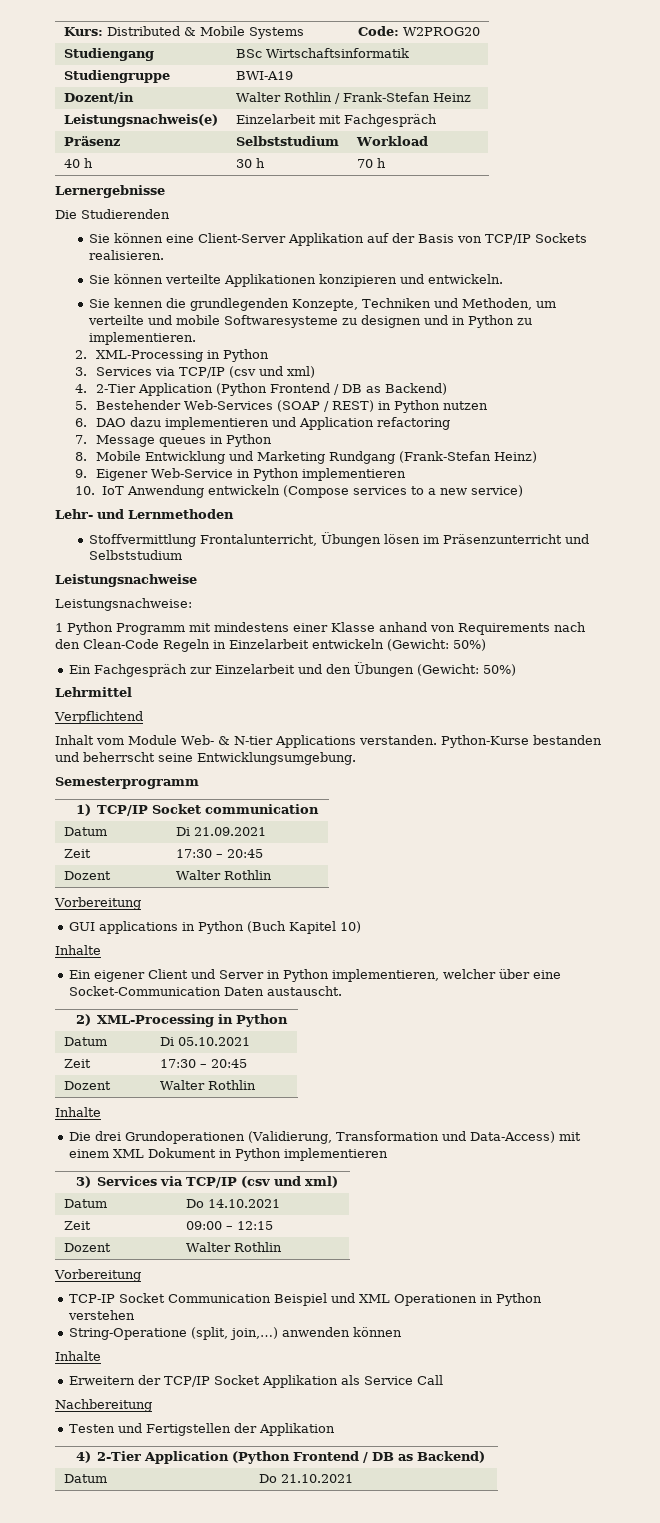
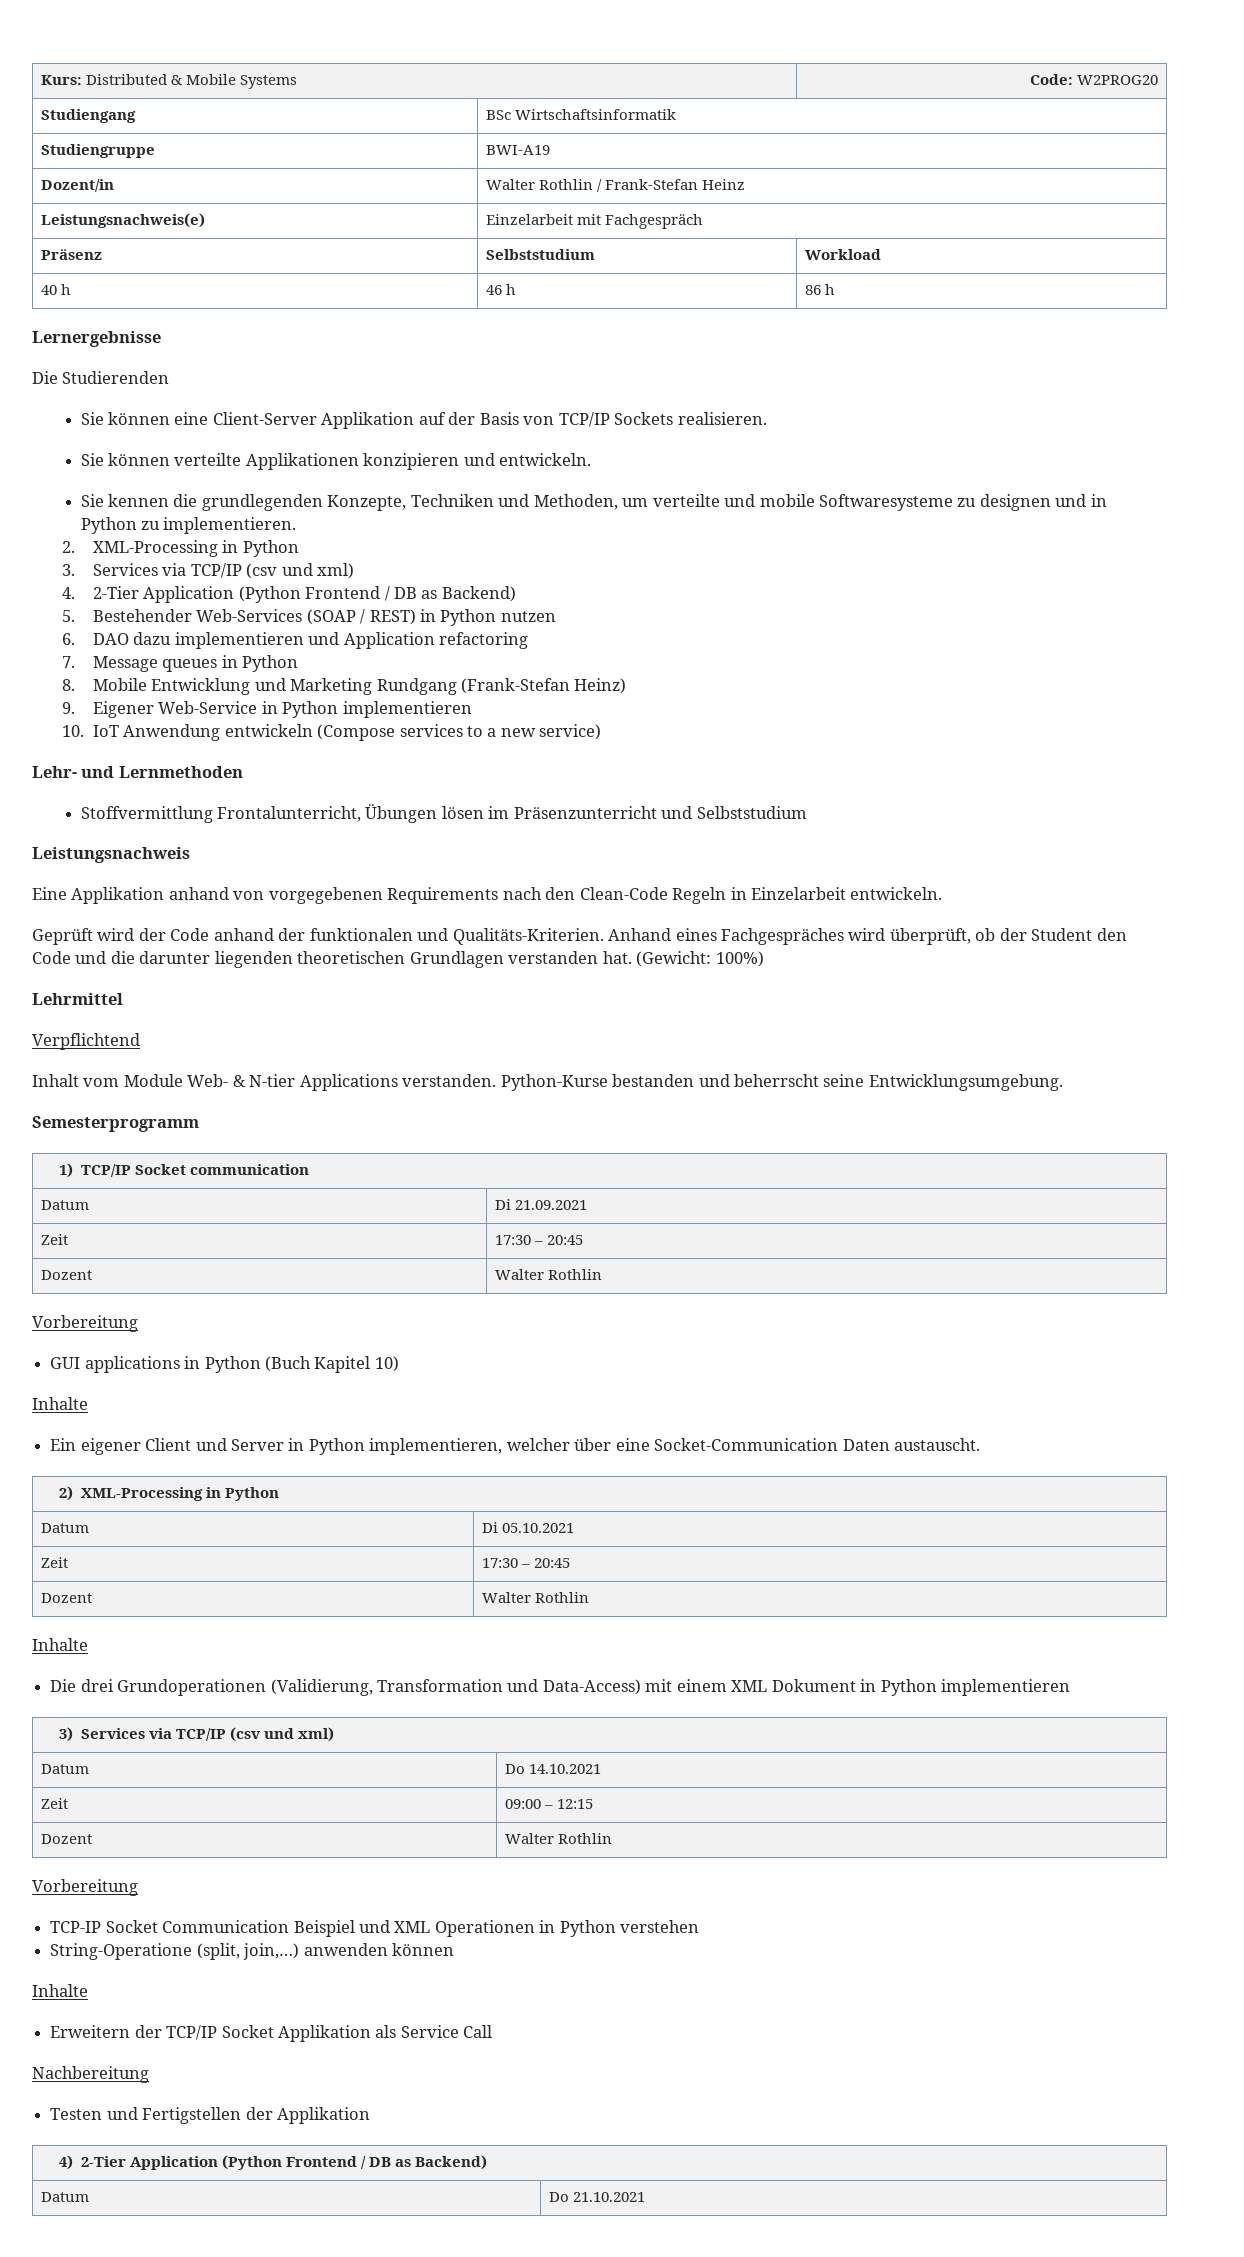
- 40 h | 30 h | 70 h
+ 40 h | 46 h | 86 h
- Leistungsnachweise
- Leistungsnachweise:
- 1 Python Programm mit mindestens einer Klasse anhand von Requirements nach den Clean-Code Regeln in Einzelarbeit entwickeln (Gewicht: 50%)
- Ein Fachgespräch zur Einzelarbeit und den Übungen (Gewicht: 50%)
+ Leistungsnachweis
+ Eine Applikation anhand von vorgegebenen Requirements nach den Clean-Code Regeln in Einzelarbeit entwickeln.
+ Geprüft wird der Code anhand der funktionalen und Qualitäts-Kriterien. Anhand eines Fachgespräches wird überprüft, ob der Student den Code und die darunter liegenden theoretischen Grundlagen verstanden hat. (Gewicht: 100%)

